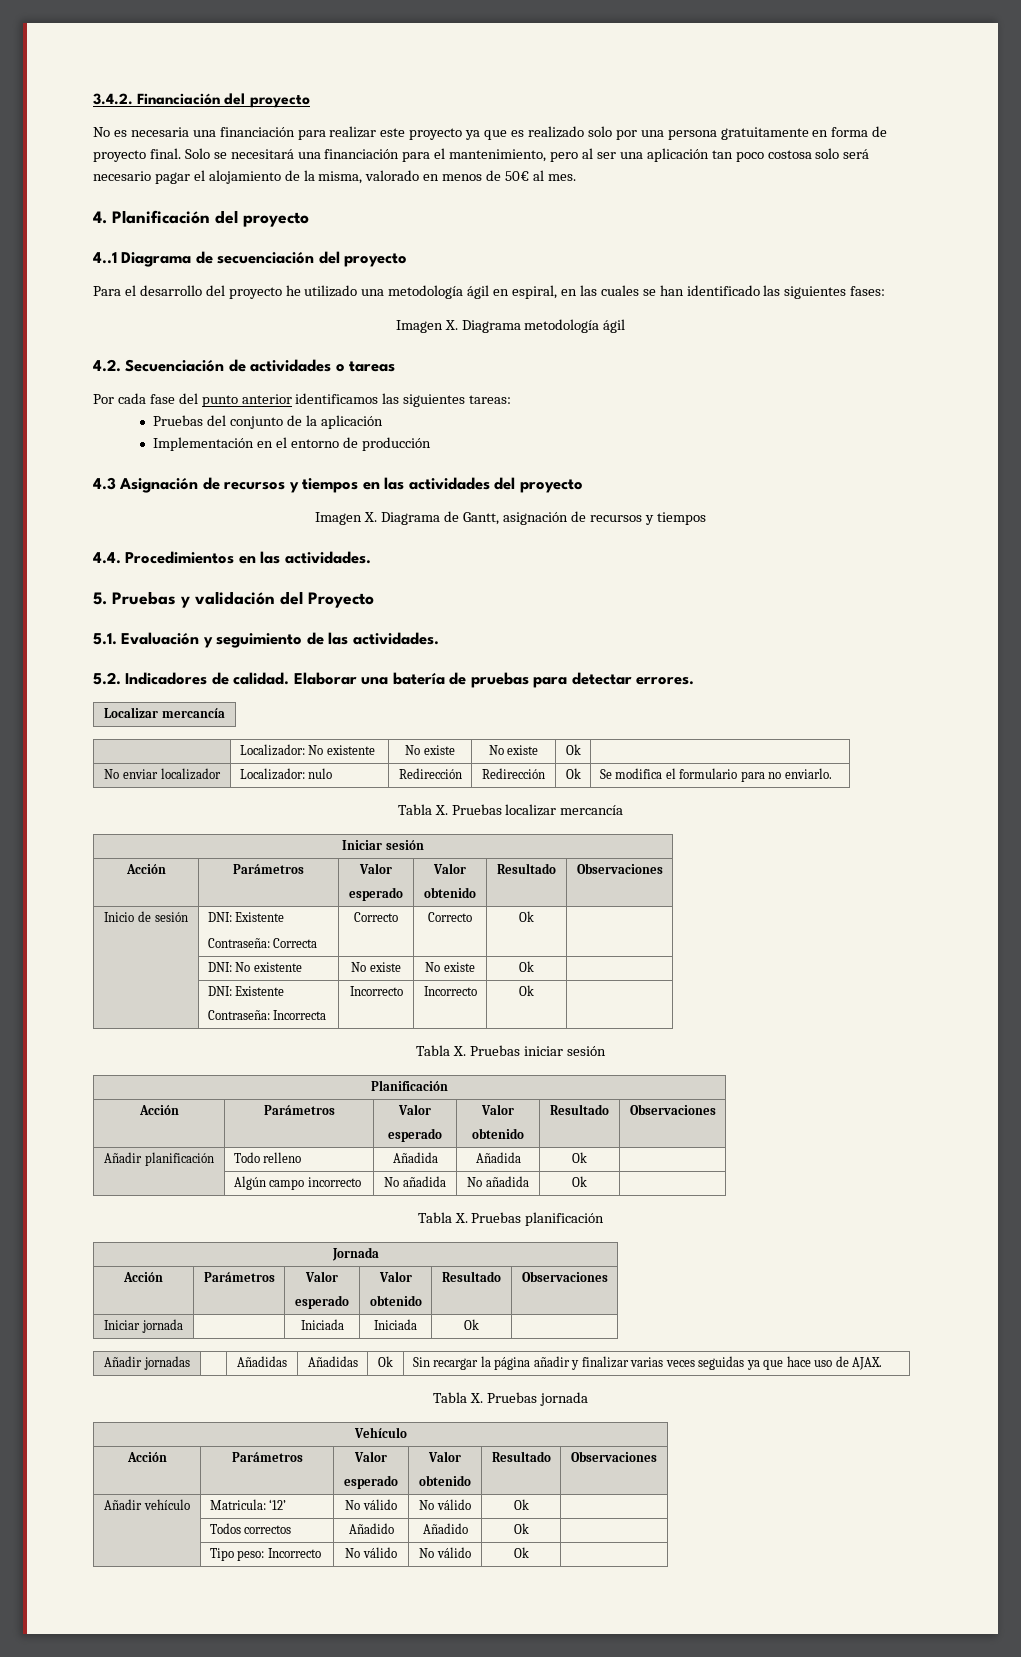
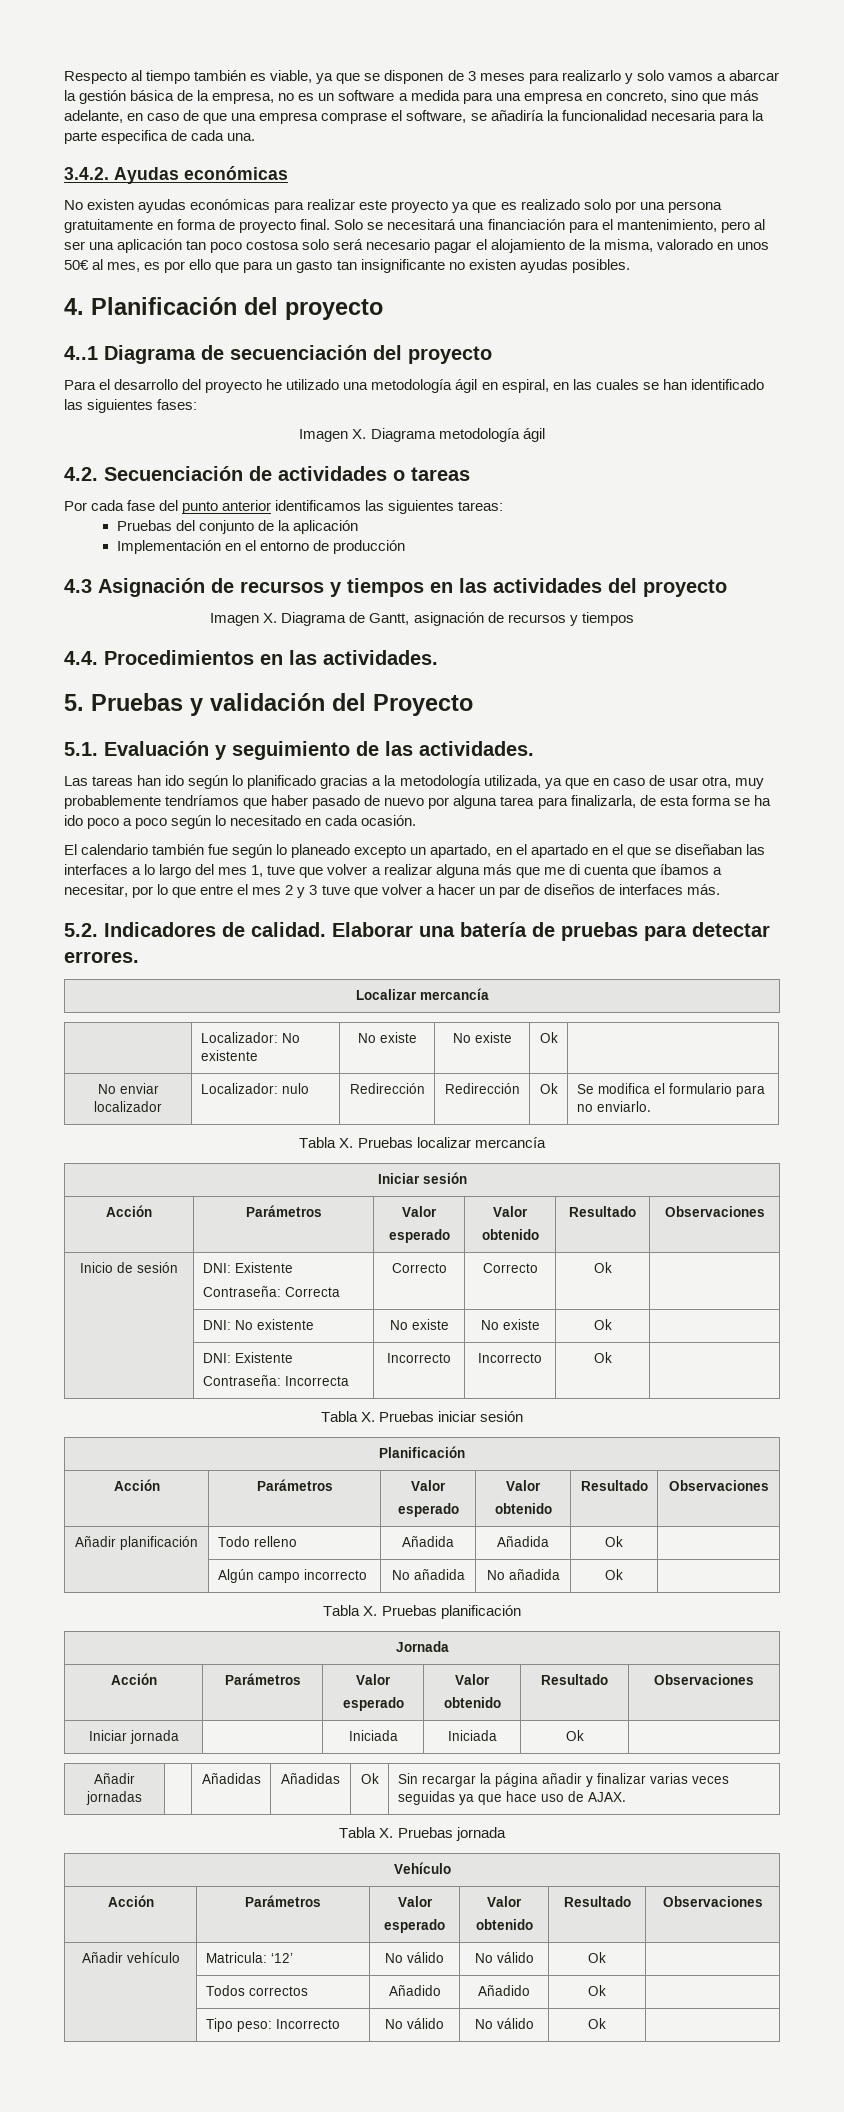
- 3.4.2. Financiación del proyecto
- No es necesaria una financiación para realizar este proyecto ya que es realizado solo por una persona gratuitamente en forma de proyecto final.
+ Respecto al tiempo también es viable, ya que se disponen de 3 meses para realizarlo y solo vamos a abarcar la gestión básica de la empresa, no es un software a medida para una empresa en concreto, sino que más adelante, en caso de que una empresa comprase el software, se añadiría la funcionalidad necesaria para la parte especifica de cada una.
+ 3.4.2. Ayudas económicas
+ No existen ayudas económicas para realizar este proyecto ya que es realizado solo por una persona gratuitamente en forma de proyecto final.
- Solo se necesitará una financiación para el mantenimiento, pero al ser una aplicación tan poco costosa solo será necesario pagar el alojamiento de la misma, valorado en menos de 50€ al mes.
+ Solo se necesitará una financiación para el mantenimiento, pero al ser una aplicación tan poco costosa solo será necesario pagar el alojamiento de la misma, valorado en unos 50€ al mes, es por ello que para un gasto tan insignificante no existen ayudas posibles.
+ Las tareas han ido según lo planificado gracias a la metodología utilizada, ya que en caso de usar otra, muy probablemente tendríamos que haber pasado de nuevo por alguna tarea para finalizarla, de esta forma se ha ido poco a poco según lo necesitado en cada ocasión.
+ El calendario también fue según lo planeado excepto un apartado, en el apartado en el que se diseñaban las interfaces a lo largo del mes 1, tuve que volver a realizar alguna más que me di cuenta que íbamos a necesitar, por lo que entre el mes 2 y 3 tuve que volver a hacer un par de diseños de interfaces más.

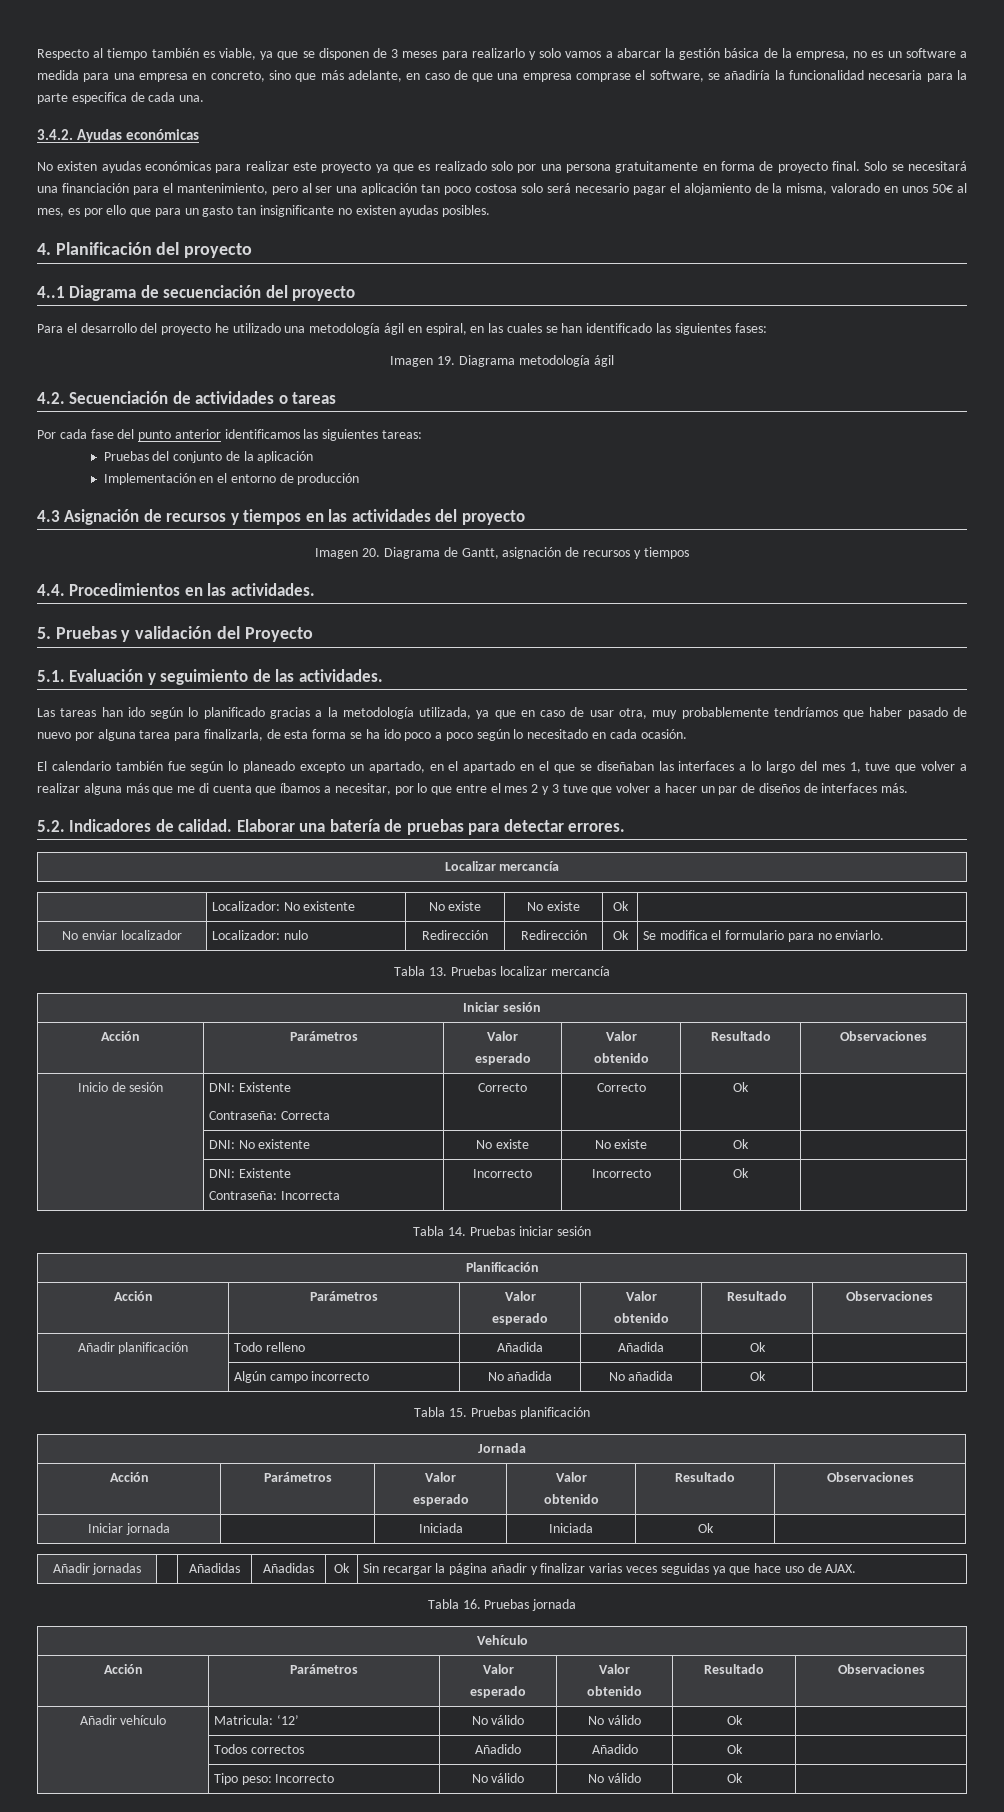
- Imagen X. Diagrama metodología ágil
+ Imagen 19. Diagrama metodología ágil
- Imagen X. Diagrama de Gantt, asignación de recursos y tiempos
+ Imagen 20. Diagrama de Gantt, asignación de recursos y tiempos
- Tabla X. Pruebas localizar mercancía
+ Tabla 13. Pruebas localizar mercancía
- Tabla X. Pruebas iniciar sesión
+ Tabla 14. Pruebas iniciar sesión
- Tabla X. Pruebas planificación
+ Tabla 15. Pruebas planificación
- Tabla X. Pruebas jornada
+ Tabla 16. Pruebas jornada

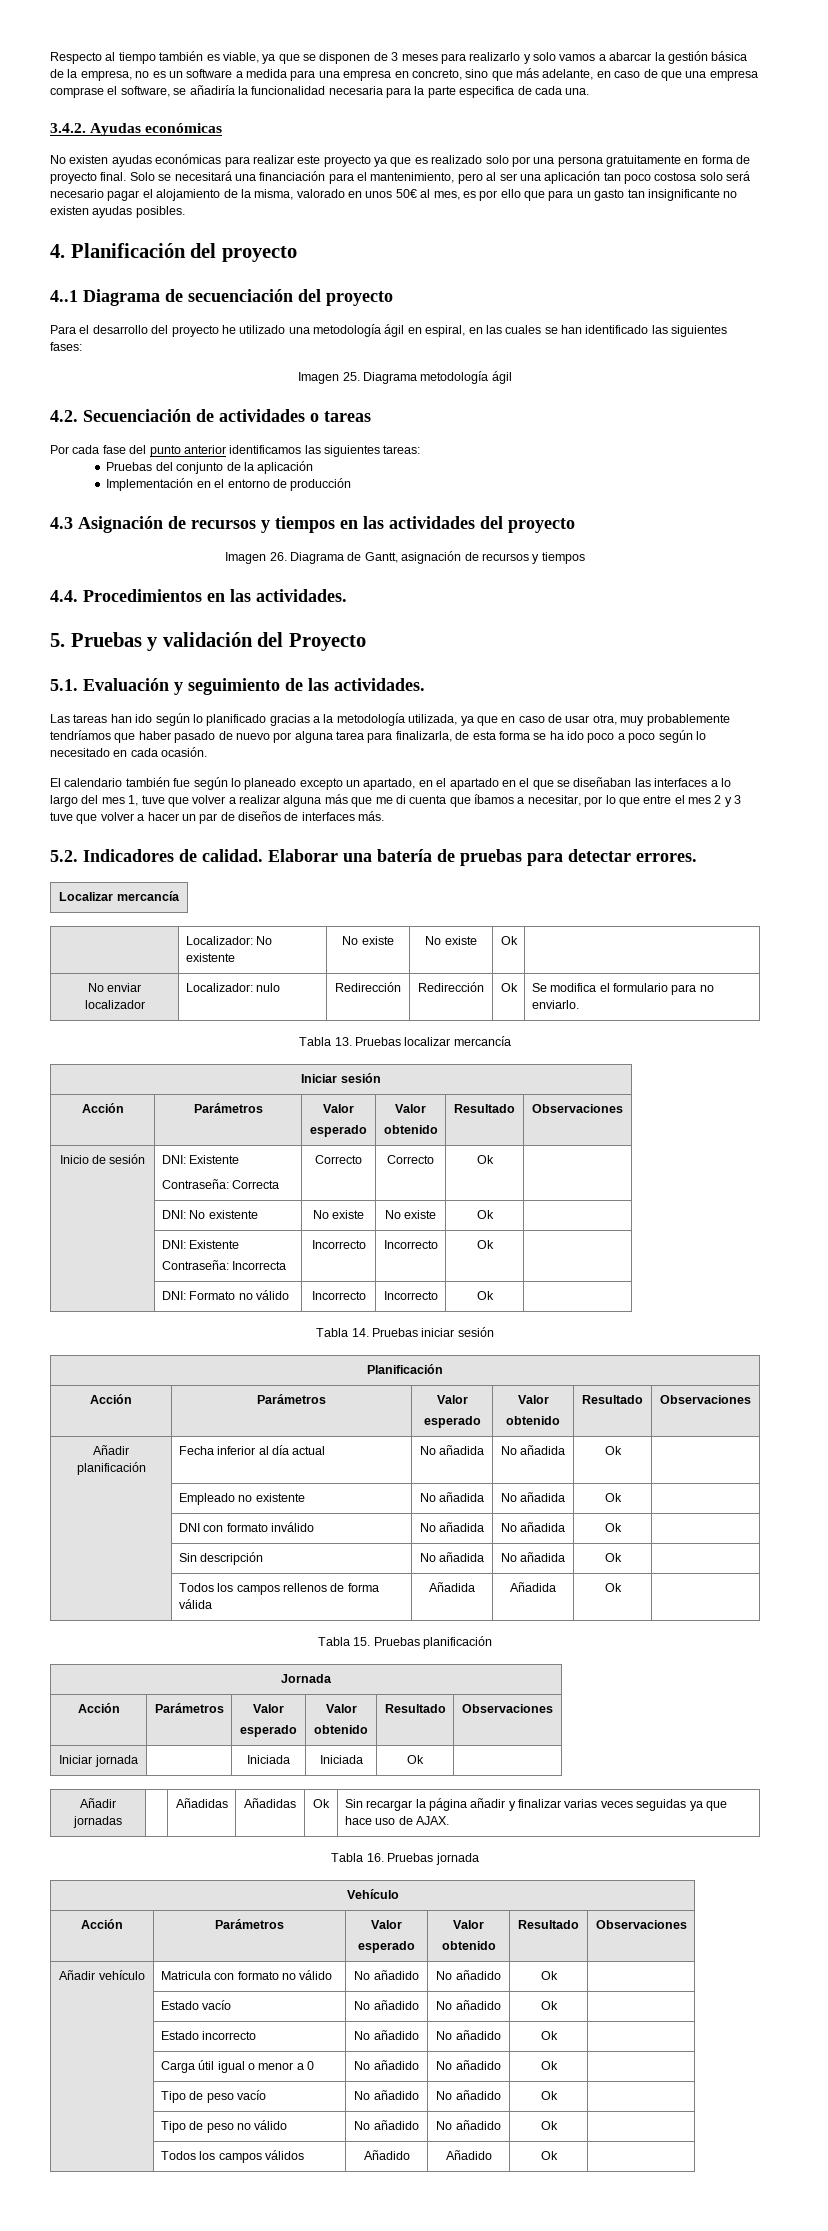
- Imagen 19. Diagrama metodología ágil
+ Imagen 25. Diagrama metodología ágil
- Imagen 20. Diagrama de Gantt, asignación de recursos y tiempos
+ Imagen 26. Diagrama de Gantt, asignación de recursos y tiempos
+ | DNI: Formato no válido | Incorrecto | Incorrecto | Ok |
- Añadir planificación | Todo relleno | Añadida | Añadida | Ok |
- | Algún campo incorrecto | No añadida | No añadida | Ok |
+ Añadir planificación | Fecha inferior al día actual | No añadida | No añadida | Ok |
+ | Empleado no existente | No añadida | No añadida | Ok |
+ | DNI con formato inválido | No añadida | No añadida | Ok |
+ | Sin descripción | No añadida | No añadida | Ok |
+ | Todos los campos rellenos de forma válida | Añadida | Añadida | Ok |
- Añadir vehículo | Matricula: ‘12’ | No válido | No válido | Ok |
- | Todos correctos | Añadido | Añadido | Ok |
+ Añadir vehículo | Matricula con formato no válido | No añadido | No añadido | Ok |
+ | Estado vacío | No añadido | No añadido | Ok |
+ | Estado incorrecto | No añadido | No añadido | Ok |
+ | Carga útil igual o menor a 0 | No añadido | No añadido | Ok |
+ | Tipo de peso vacío | No añadido | No añadido | Ok |
+ | Tipo de peso no válido | No añadido | No añadido | Ok |
+ | Todos los campos válidos | Añadido | Añadido | Ok |
- | Tipo peso: Incorrecto | No válido | No válido | Ok |

